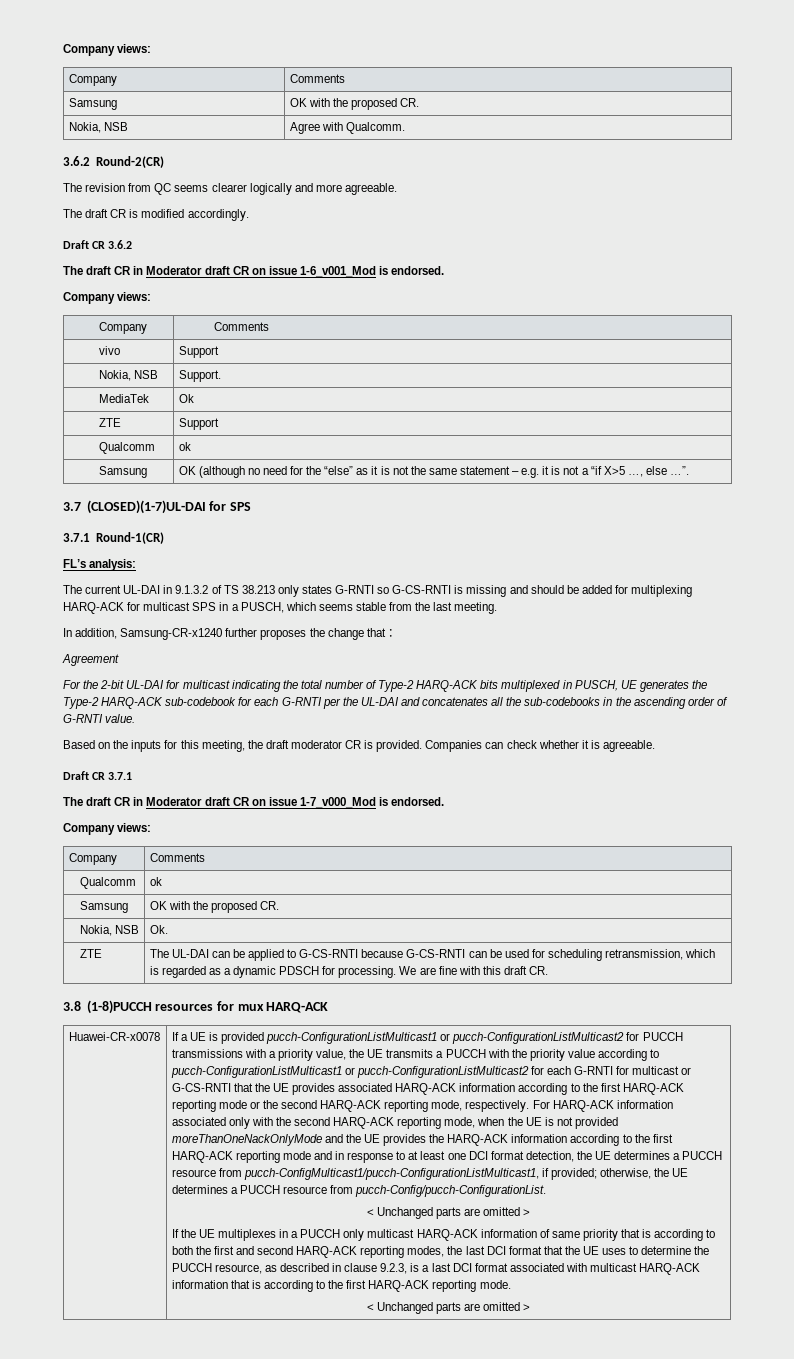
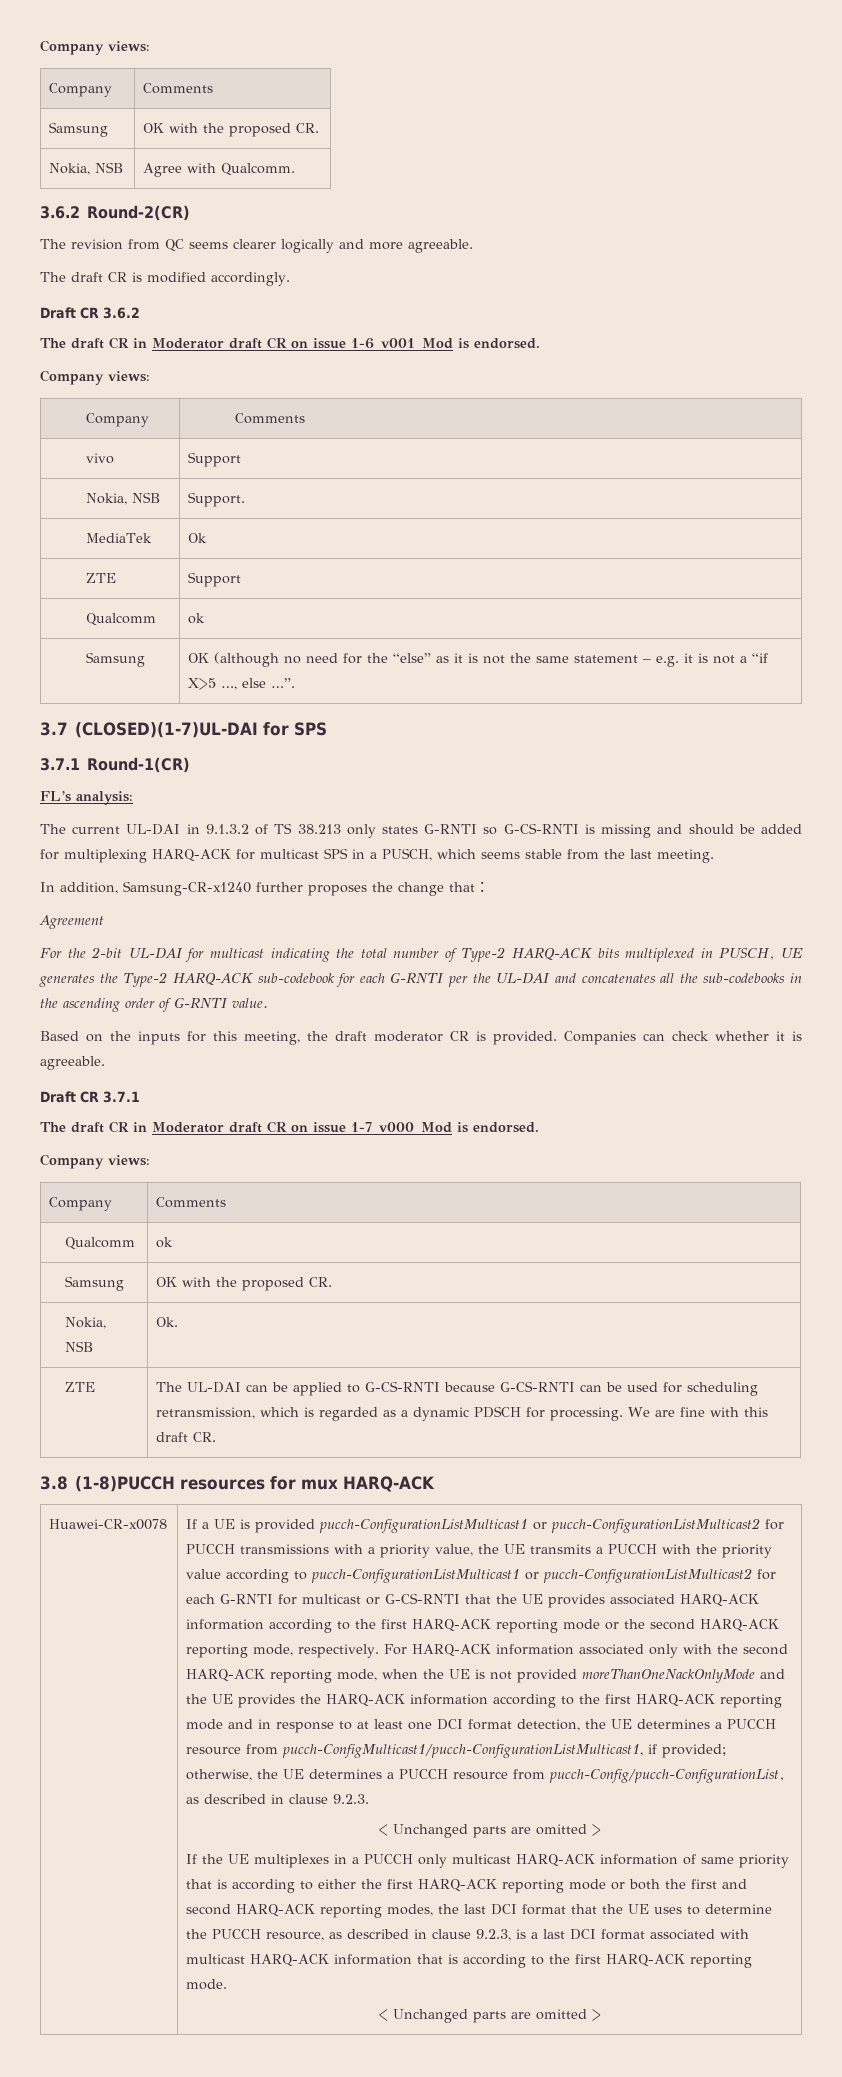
- For HARQ-ACK information associated only with the second HARQ-ACK reporting mode, when the UE is not provided moreThanOneNackOnlyMode and the UE provides the HARQ-ACK information according to the first HARQ-ACK reporting mode and in response to at least one DCI format detection, the UE determines a PUCCH resource from pucch-ConfigMulticast1/pucch-ConfigurationListMulticast1, if provided; otherwise, the UE determines a PUCCH resource from pucch-Config/pucch-ConfigurationList.
+ For HARQ-ACK information associated only with the second HARQ-ACK reporting mode, when the UE is not provided moreThanOneNackOnlyMode and the UE provides the HARQ-ACK information according to the first HARQ-ACK reporting mode and in response to at least one DCI format detection, the UE determines a PUCCH resource from pucch-ConfigMulticast1/pucch-ConfigurationListMulticast1, if provided; otherwise, the UE determines a PUCCH resource from pucch-Config/pucch-ConfigurationList, as described in clause 9.2.3.
- If the UE multiplexes in a PUCCH only multicast HARQ-ACK information of same priority that is according to both the first and second HARQ-ACK reporting modes, the last DCI format that the UE uses to determine the PUCCH resource, as described in clause 9.2.3, is a last DCI format associated with multicast HARQ-ACK information that is according to the first HARQ-ACK reporting mode.
+ If the UE multiplexes in a PUCCH only multicast HARQ-ACK information of same priority that is according to either the first HARQ-ACK reporting mode or both the first and second HARQ-ACK reporting modes, the last DCI format that the UE uses to determine the PUCCH resource, as described in clause 9.2.3, is a last DCI format associated with multicast HARQ-ACK information that is according to the first HARQ-ACK reporting mode.

